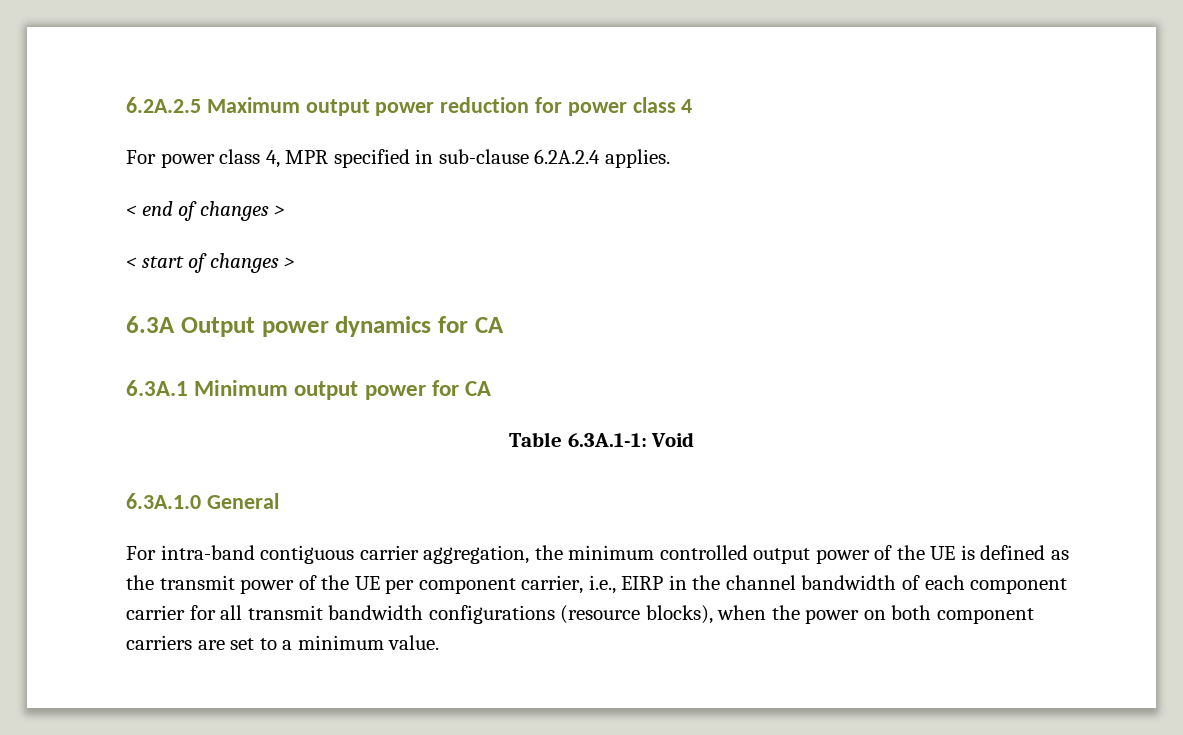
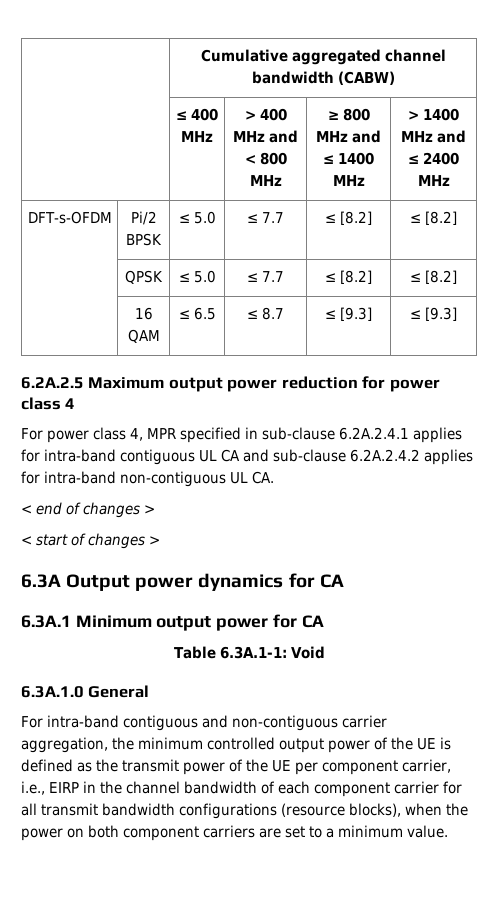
+ | Cumulative aggregated channel bandwidth (CABW)
+ | ≤ 400 MHz | > 400 MHz and < 800 MHz | ≥ 800 MHz and ≤ 1400 MHz | > 1400 MHz and ≤ 2400 MHz
+ DFT-s-OFDM | Pi/2 BPSK | ≤ 5.0 | ≤ 7.7 | ≤ [8.2] | ≤ [8.2]
+ | QPSK | ≤ 5.0 | ≤ 7.7 | ≤ [8.2] | ≤ [8.2]
+ | 16 QAM | ≤ 6.5 | ≤ 8.7 | ≤ [9.3] | ≤ [9.3]
- For power class 4, MPR specified in sub-clause 6.2A.2.4 applies.
+ For power class 4, MPR specified in sub-clause 6.2A.2.4.1 applies for intra-band contiguous UL CA and sub-clause 6.2A.2.4.2 applies for intra-band non-contiguous UL CA.
- For intra-band contiguous carrier aggregation, the minimum controlled output power of the UE is defined as the transmit power of the UE per component carrier, i.e., EIRP in the channel bandwidth of each component carrier for all transmit bandwidth configurations (resource blocks), when the power on both component carriers are set to a minimum value.
+ For intra-band contiguous and non-contiguous carrier aggregation, the minimum controlled output power of the UE is defined as the transmit power of the UE per component carrier, i.e., EIRP in the channel bandwidth of each component carrier for all transmit bandwidth configurations (resource blocks), when the power on both component carriers are set to a minimum value.

